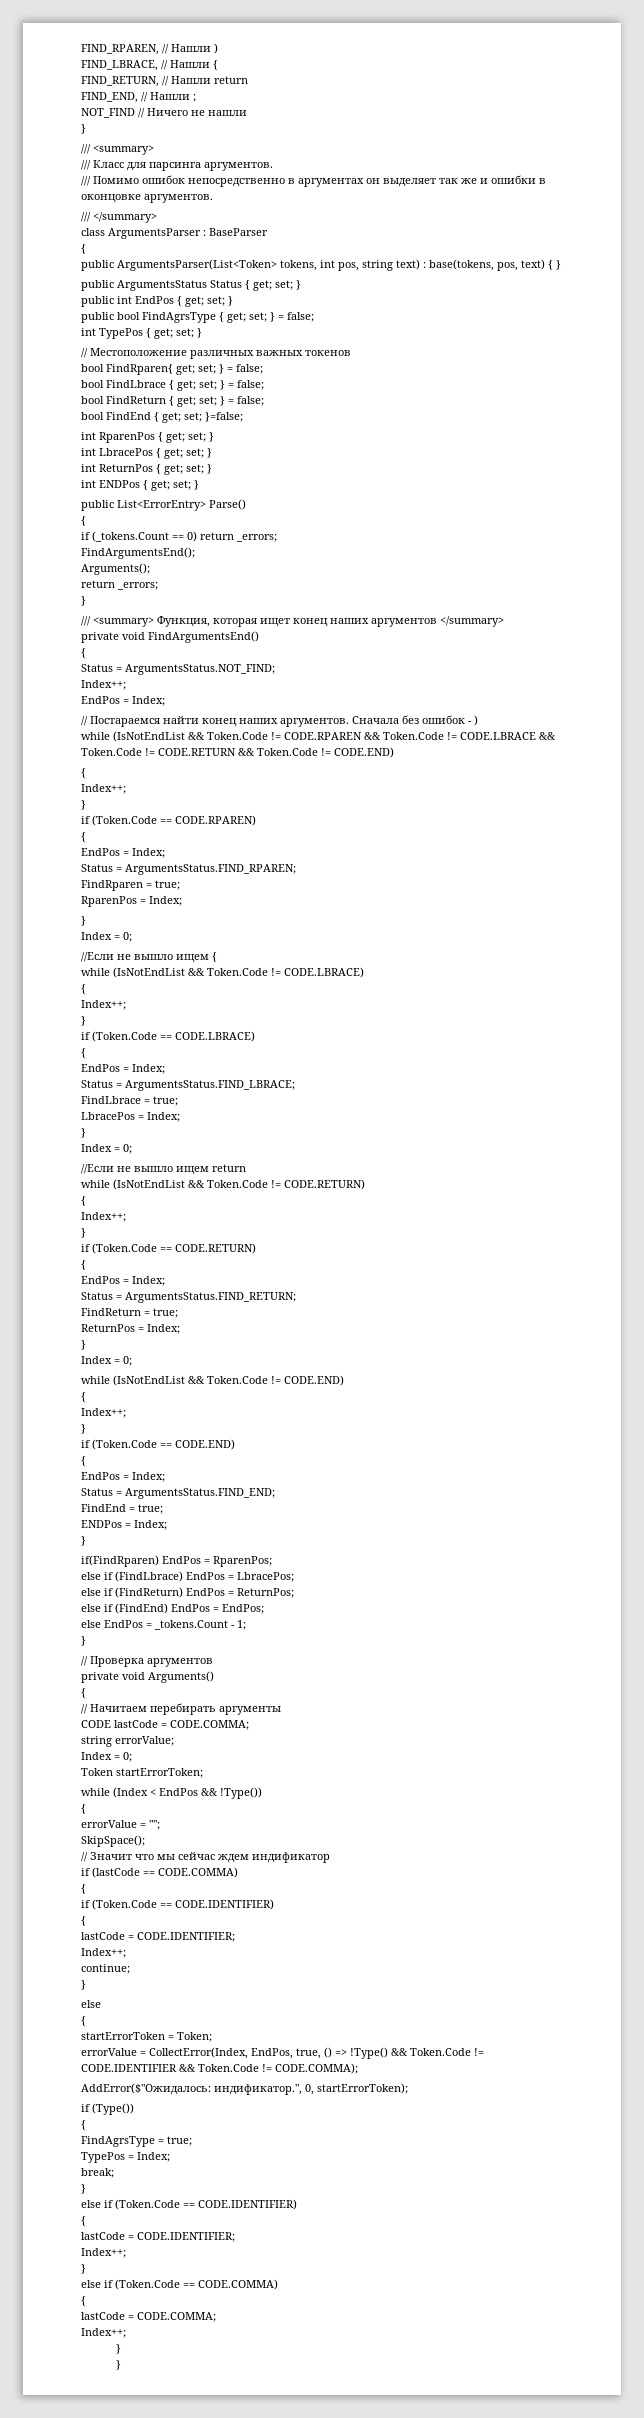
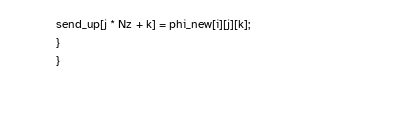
- FIND_RPAREN, // Нашли )
- FIND_LBRACE, // Нашли {
- FIND_RETURN, // Нашли return
- FIND_END, // Нашли ;
- NOT_FIND // Ничего не нашли
- }
- /// <summary>
- /// Класс для парсинга аргументов.
- /// Помимо ошибок непосредственно в аргументах он выделяет так же и ошибки в оконцовке аргументов.
- /// </summary>
- class ArgumentsParser : BaseParser
- {
- public ArgumentsParser(List<Token> tokens, int pos, string text) : base(tokens, pos, text) { }
- public ArgumentsStatus Status { get; set; }
- public int EndPos { get; set; }
- public bool FindAgrsType { get; set; } = false;
- int TypePos { get; set; }
- // Местоположение различных важных токенов
- bool FindRparen{ get; set; } = false;
- bool FindLbrace { get; set; } = false;
- bool FindReturn { get; set; } = false;
- bool FindEnd { get; set; }=false;
- int RparenPos { get; set; }
- int LbracePos { get; set; }
- int ReturnPos { get; set; }
- int ENDPos { get; set; }
- public List<ErrorEntry> Parse()
- {
- if (_tokens.Count == 0) return _errors;
- FindArgumentsEnd();
- Arguments();
- return _errors;
- }
- /// <summary> Функция, которая ищет конец наших аргументов </summary>
- private void FindArgumentsEnd()
- {
- Status = ArgumentsStatus.NOT_FIND;
- Index++;
- EndPos = Index;
- // Постараемся найти конец наших аргументов. Сначала без ошибок - )
- while (IsNotEndList && Token.Code != CODE.RPAREN && Token.Code != CODE.LBRACE && Token.Code != CODE.RETURN && Token.Code != CODE.END)
- {
- Index++;
- }
- if (Token.Code == CODE.RPAREN)
- {
- EndPos = Index;
- Status = ArgumentsStatus.FIND_RPAREN;
- FindRparen = true;
- RparenPos = Index;
- }
- Index = 0;
- //Если не вышло ищем {
- while (IsNotEndList && Token.Code != CODE.LBRACE)
- {
- Index++;
- }
- if (Token.Code == CODE.LBRACE)
- {
- EndPos = Index;
- Status = ArgumentsStatus.FIND_LBRACE;
- FindLbrace = true;
- LbracePos = Index;
- }
- Index = 0;
- //Если не вышло ищем return
- while (IsNotEndList && Token.Code != CODE.RETURN)
- {
- Index++;
- }
- if (Token.Code == CODE.RETURN)
- {
- EndPos = Index;
- Status = ArgumentsStatus.FIND_RETURN;
- FindReturn = true;
- ReturnPos = Index;
- }
- Index = 0;
- while (IsNotEndList && Token.Code != CODE.END)
- {
- Index++;
- }
- if (Token.Code == CODE.END)
- {
- EndPos = Index;
- Status = ArgumentsStatus.FIND_END;
- FindEnd = true;
- ENDPos = Index;
- }
- if(FindRparen) EndPos = RparenPos;
- else if (FindLbrace) EndPos = LbracePos;
- else if (FindReturn) EndPos = ReturnPos;
- else if (FindEnd) EndPos = EndPos;
- else EndPos = _tokens.Count - 1;
- }
- // Проверка аргументов
- private void Arguments()
- {
- // Начитаем перебирать аргументы
- CODE lastCode = CODE.COMMA;
- string errorValue;
- Index = 0;
- Token startErrorToken;
- while (Index < EndPos && !Type())
- {
- errorValue = "";
- SkipSpace();
- // Значит что мы сейчас ждем индификатор
- if (lastCode == CODE.COMMA)
- {
- if (Token.Code == CODE.IDENTIFIER)
- {
- lastCode = CODE.IDENTIFIER;
- Index++;
- continue;
- }
- else
- {
- startErrorToken = Token;
- errorValue = CollectError(Index, EndPos, true, () => !Type() && Token.Code != CODE.IDENTIFIER && Token.Code != CODE.COMMA);
- AddError($"Ожидалось: индификатор.", 0, startErrorToken);
- if (Type())
- {
- FindAgrsType = true;
- TypePos = Index;
- break;
- }
- else if (Token.Code == CODE.IDENTIFIER)
- {
- lastCode = CODE.IDENTIFIER;
- Index++;
- }
- else if (Token.Code == CODE.COMMA)
- {
- lastCode = CODE.COMMA;
- Index++;
+ send_up[j * Nz + k] = phi_new[i][j][k];

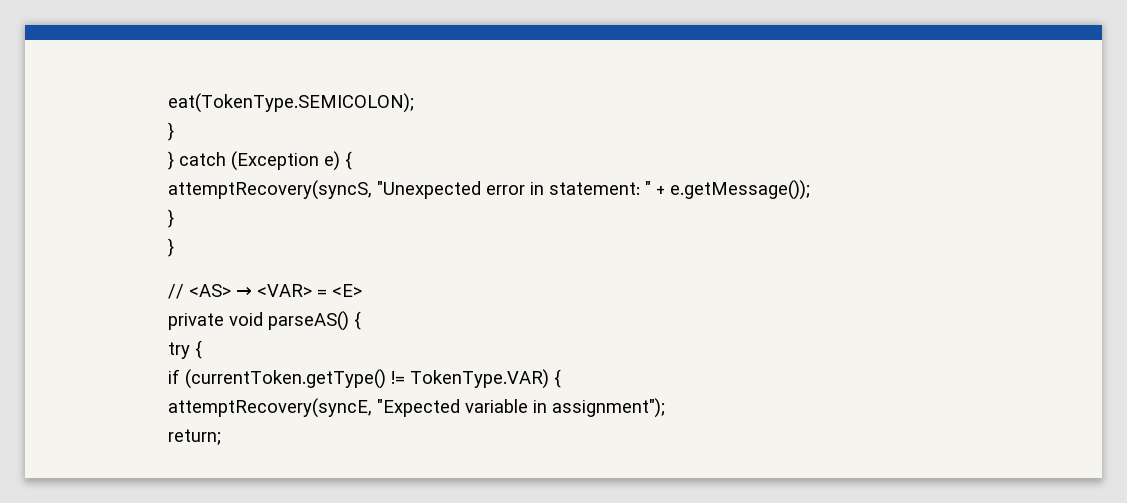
- send_up[j * Nz + k] = phi_new[i][j][k];
+ eat(TokenType.SEMICOLON);
+ }
+ } catch (Exception e) {
+ attemptRecovery(syncS, "Unexpected error in statement: " + e.getMessage());
  }
  }
+ // <AS> → <VAR> = <E>
+ private void parseAS() {
+ try {
+ if (currentToken.getType() != TokenType.VAR) {
+ attemptRecovery(syncE, "Expected variable in assignment");
+ return;

